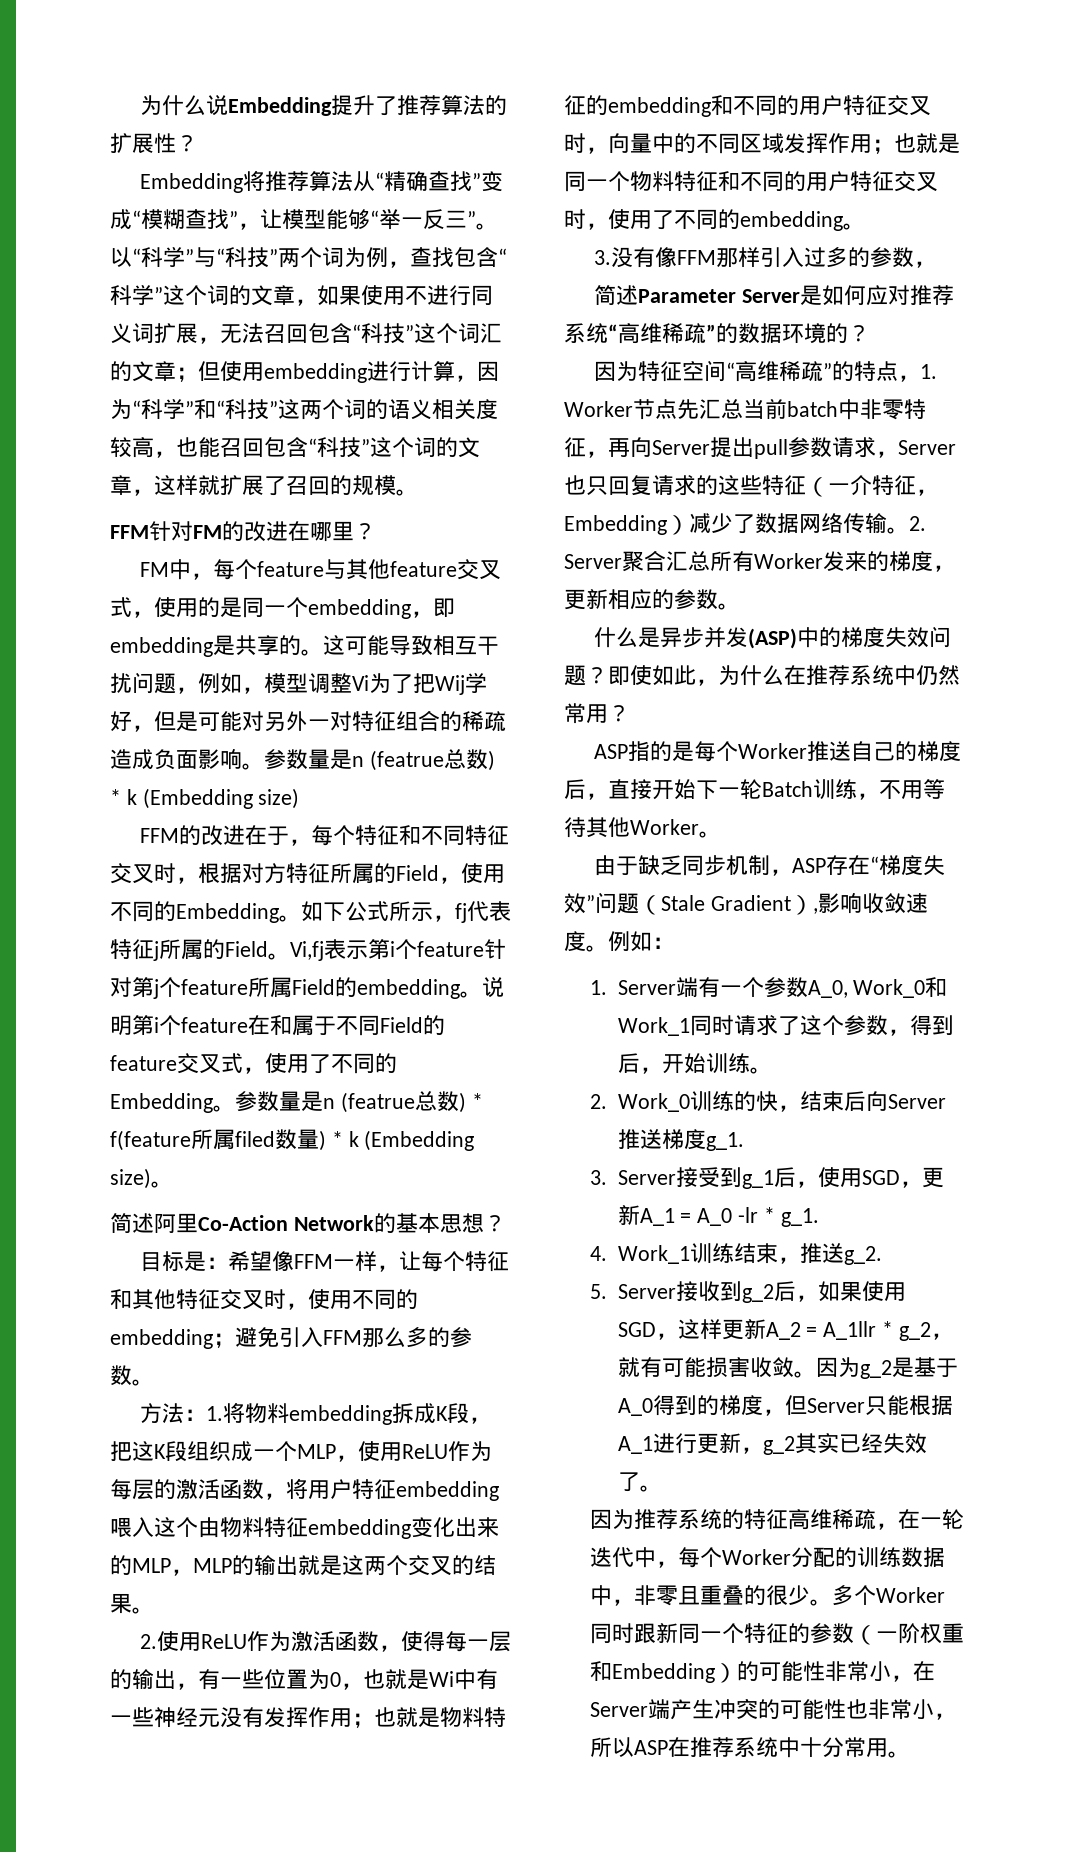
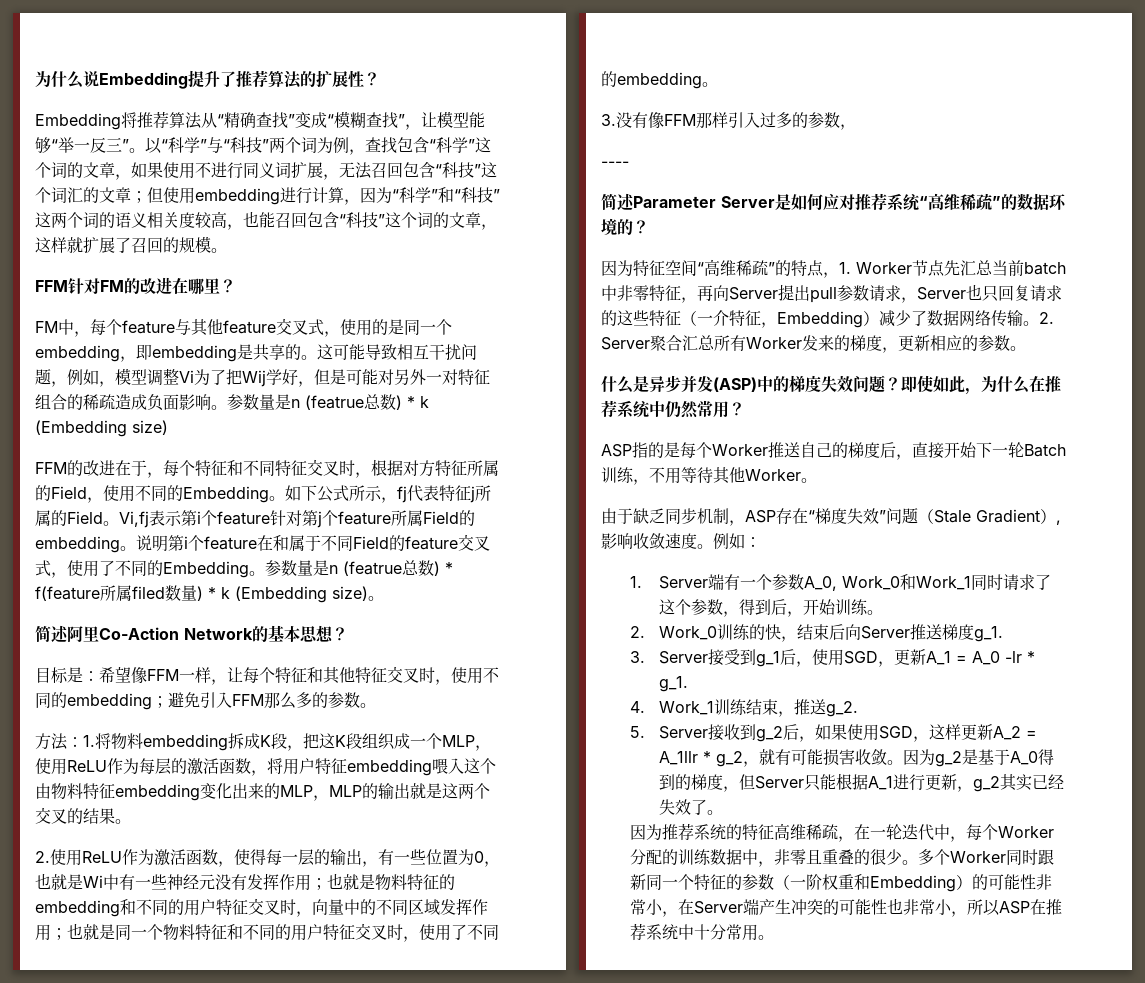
+ ----

